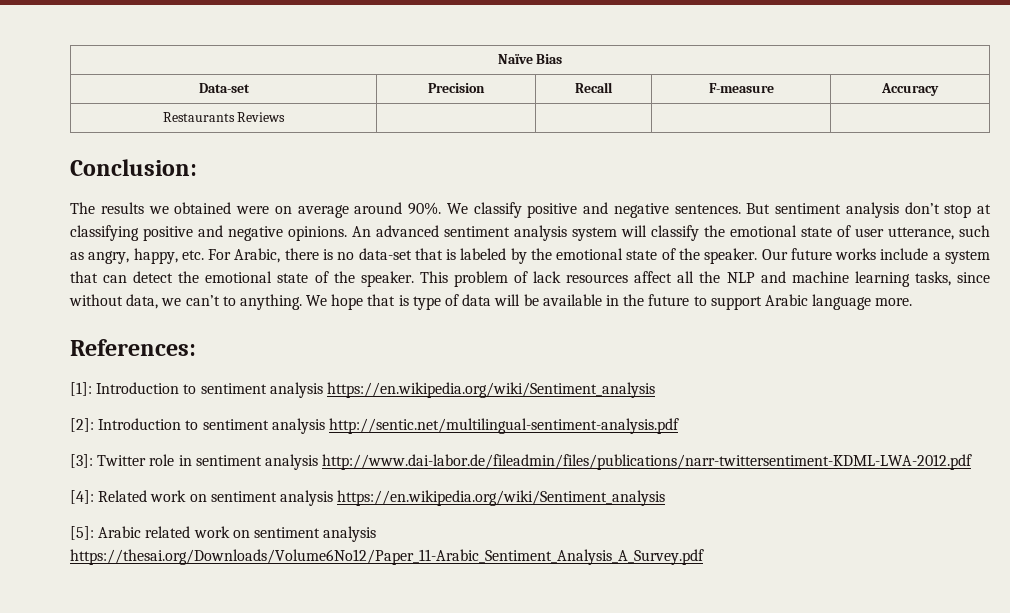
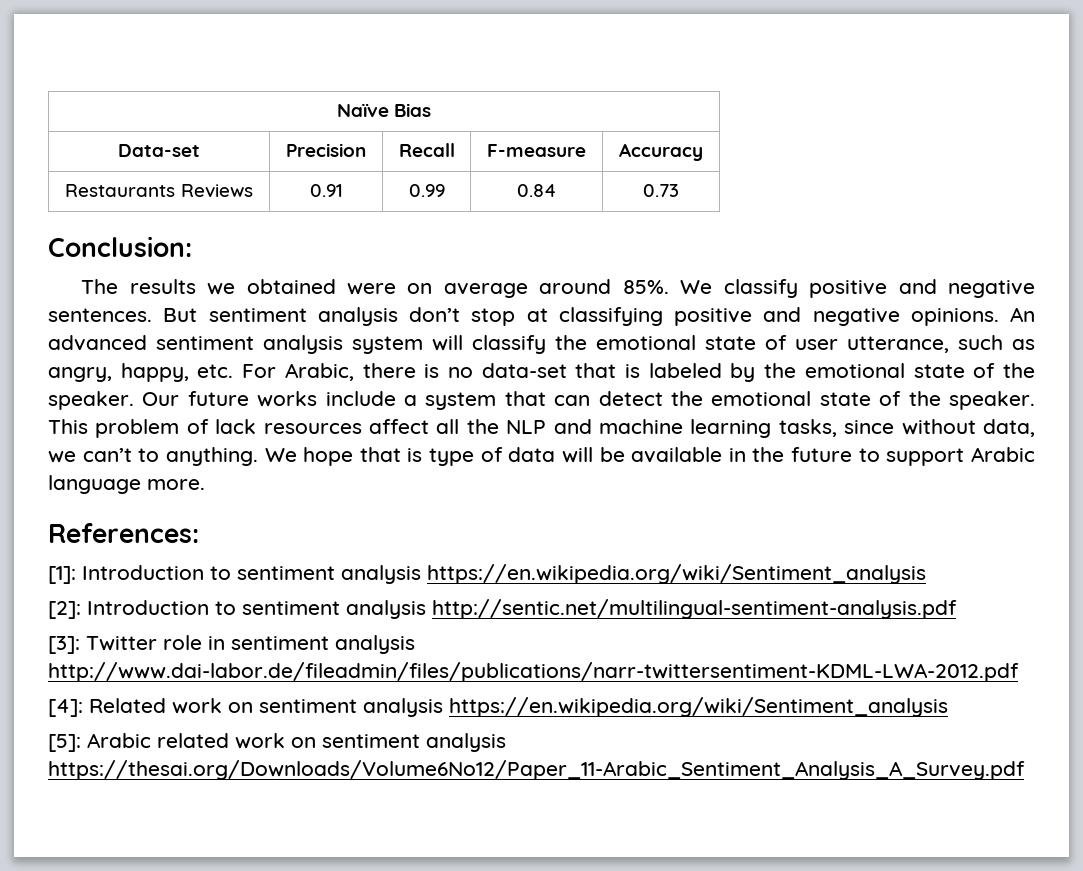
- Restaurants Reviews | | | |
+ Restaurants Reviews | 0.91 | 0.99 | 0.84 | 0.73
- The results we obtained were on average around 90%.
+ The results we obtained were on average around 85%.

